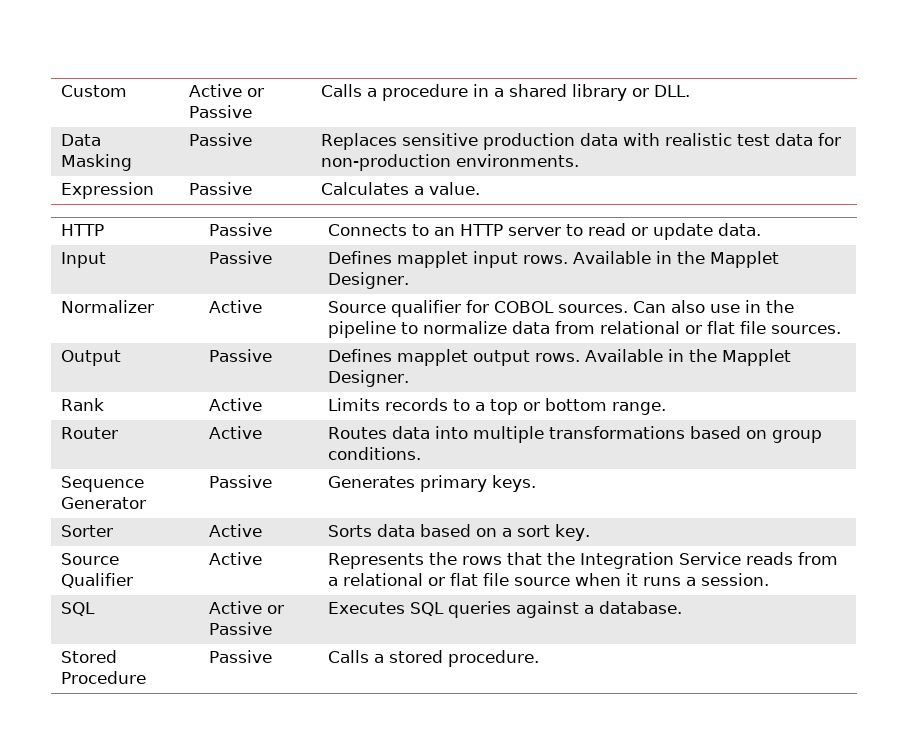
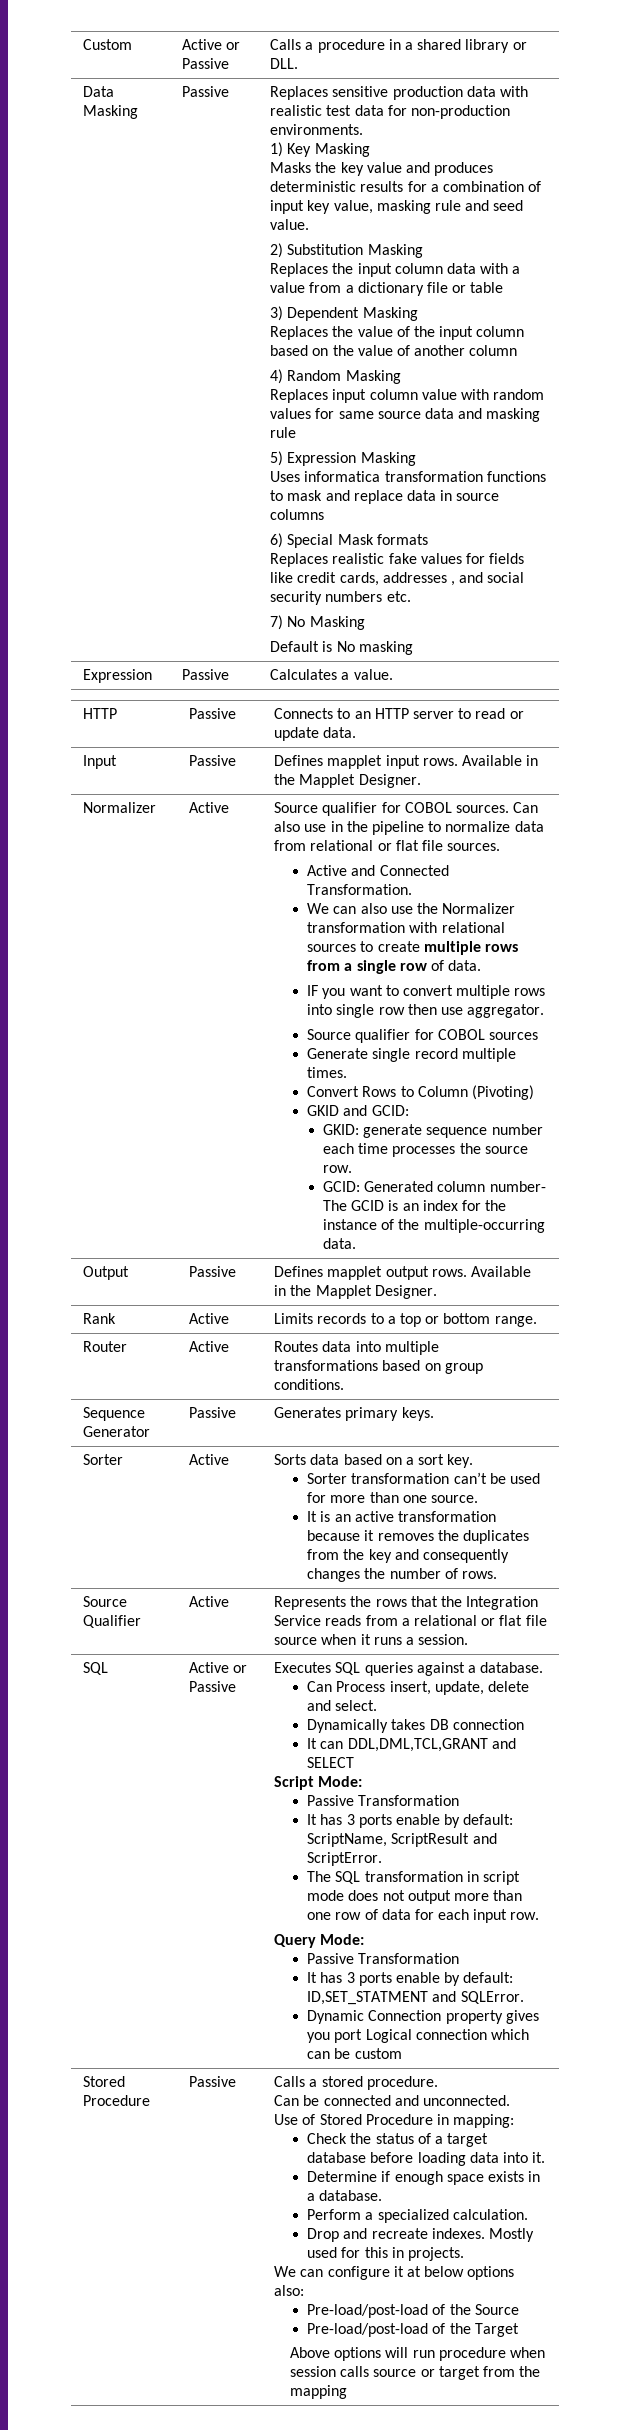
+ 1) Key Masking
+ Masks the key value and produces deterministic results for a combination of input key value, masking rule and seed value.
+ 2) Substitution Masking
+ Replaces the input column data with a value from a dictionary file or table
+ 3) Dependent Masking
+ Replaces the value of the input column based on the value of another column
+ 4) Random Masking
+ Replaces input column value with random values for same source data and masking rule
+ 5) Expression Masking
+ Uses informatica transformation functions to mask and replace data in source columns
+ 6) Special Mask formats
+ Replaces realistic fake values for fields like credit cards, addresses , and social security numbers etc.
+ 7) No Masking
+ Default is No masking
+ Active and Connected Transformation.
+ We can also use the Normalizer transformation with relational sources to create multiple rows from a single row of data.
+ IF you want to convert multiple rows into single row then use aggregator.
+ Source qualifier for COBOL sources
+ Generate single record multiple times.
+ Convert Rows to Column (Pivoting)
+ GKID and GCID:
+ GKID: generate sequence number each time processes the source row.
+ GCID: Generated column number- The GCID is an index for the instance of the multiple-occurring data.
  Sorter | Active | Sorts data based on a sort key.
+ Sorter transformation can’t be used for more than one source.
+ It is an active transformation because it removes the duplicates from the key and consequently changes the number of rows.
+ Can Process insert, update, delete and select.
+ Dynamically takes DB connection
+ It can DDL,DML,TCL,GRANT and SELECT
+ Script Mode:
+ Passive Transformation
+ It has 3 ports enable by default: ScriptName, ScriptResult and ScriptError.
+ The SQL transformation in script mode does not output more than one row of data for each input row.
+ Query Mode:
+ Passive Transformation
+ It has 3 ports enable by default: ID,SET_STATMENT and SQLError.
+ Dynamic Connection property gives you port Logical connection which can be custom
+ Can be connected and unconnected.
+ Use of Stored Procedure in mapping:
+ Check the status of a target database before loading data into it.
+ Determine if enough space exists in a database.
+ Perform a specialized calculation.
+ Drop and recreate indexes. Mostly used for this in projects.
+ We can configure it at below options also:
+ Pre-load/post-load of the Source
+ Pre-load/post-load of the Target
+ Above options will run procedure when session calls source or target from the mapping

